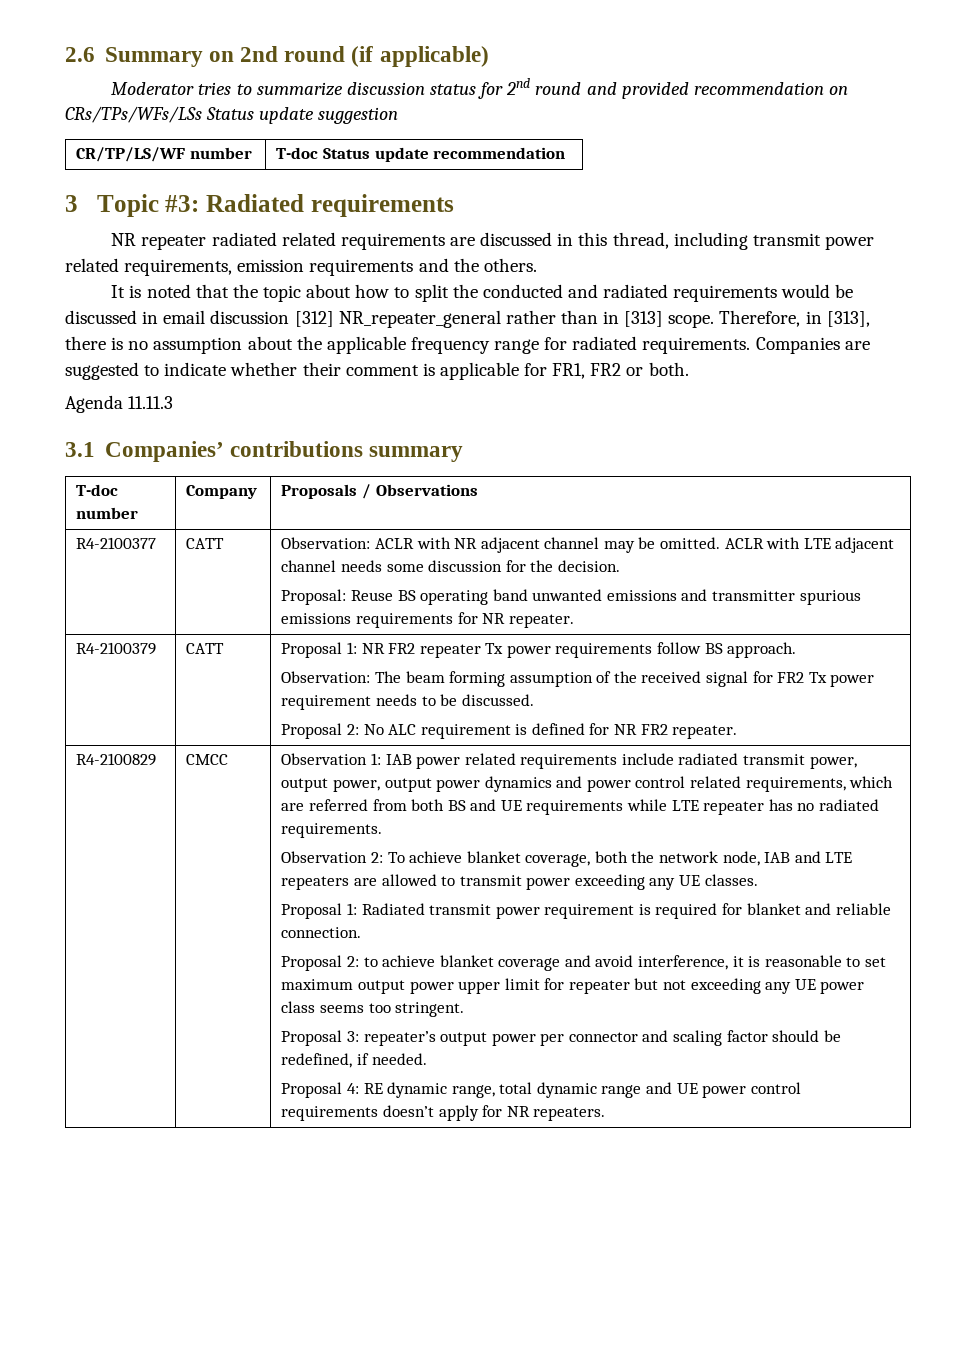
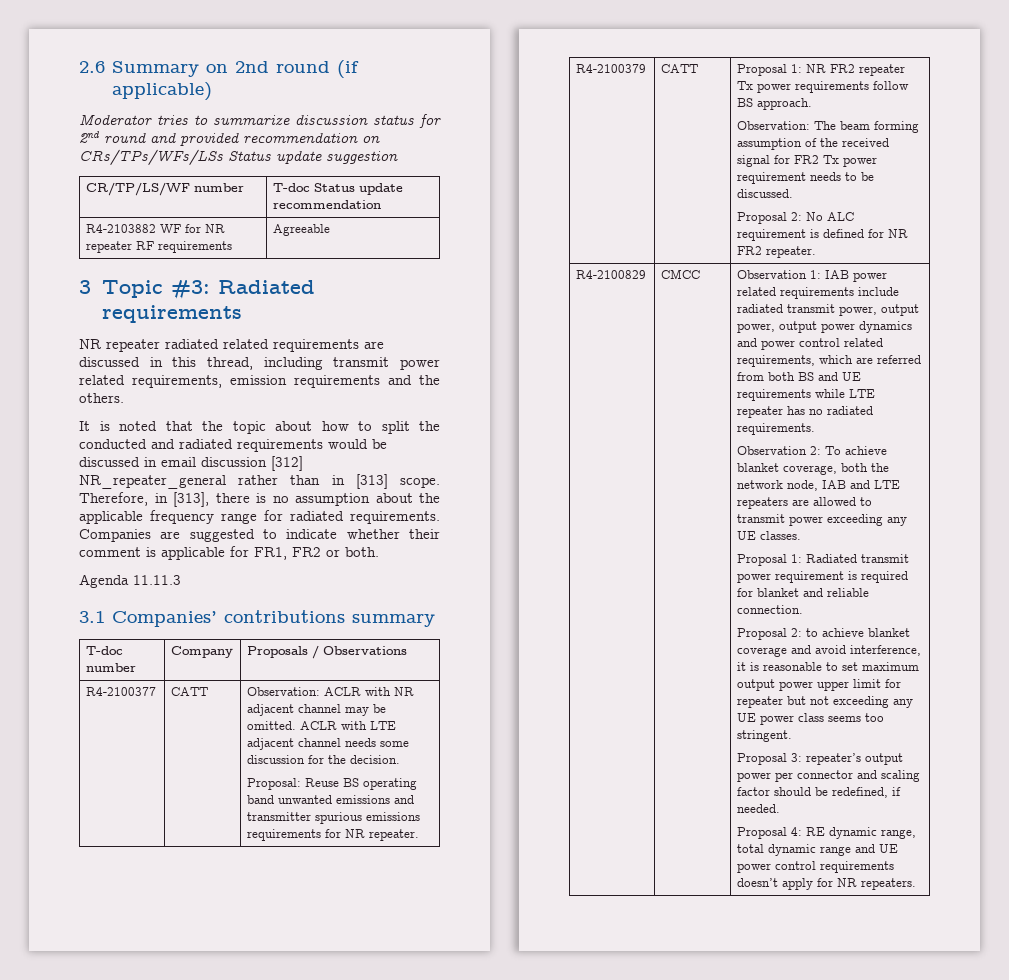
+ R4-2103882 WF for NR repeater RF requirements | Agreeable

